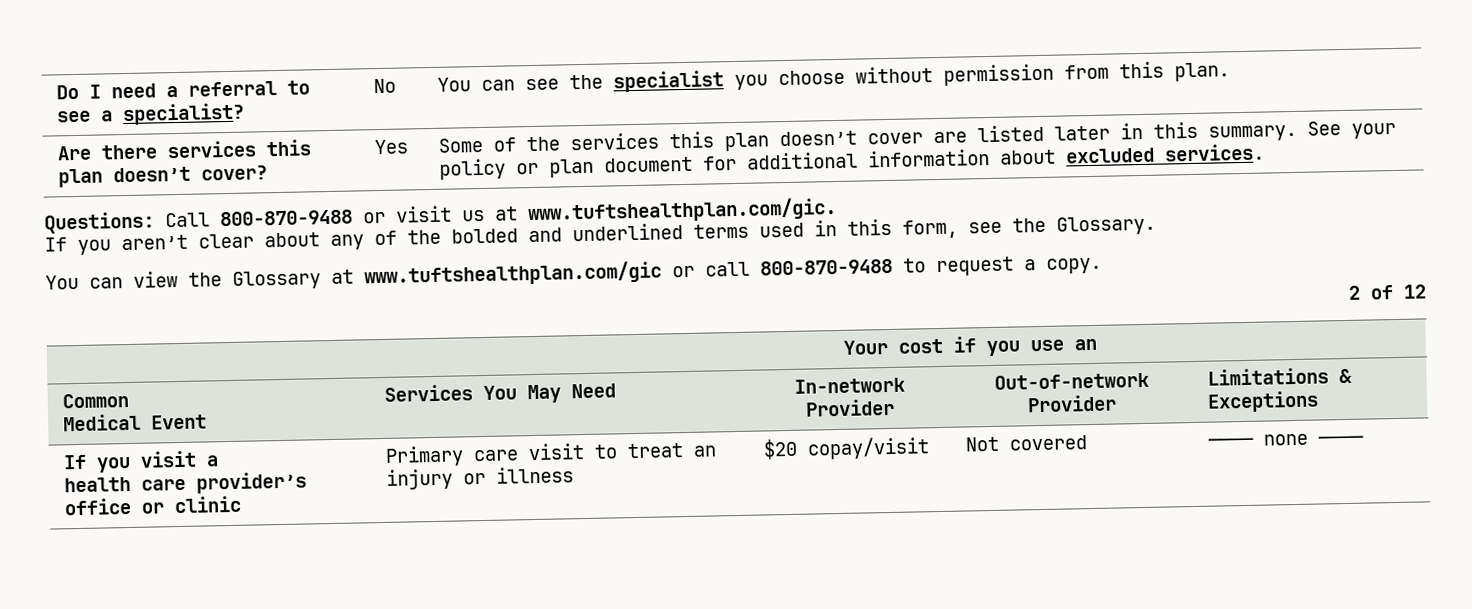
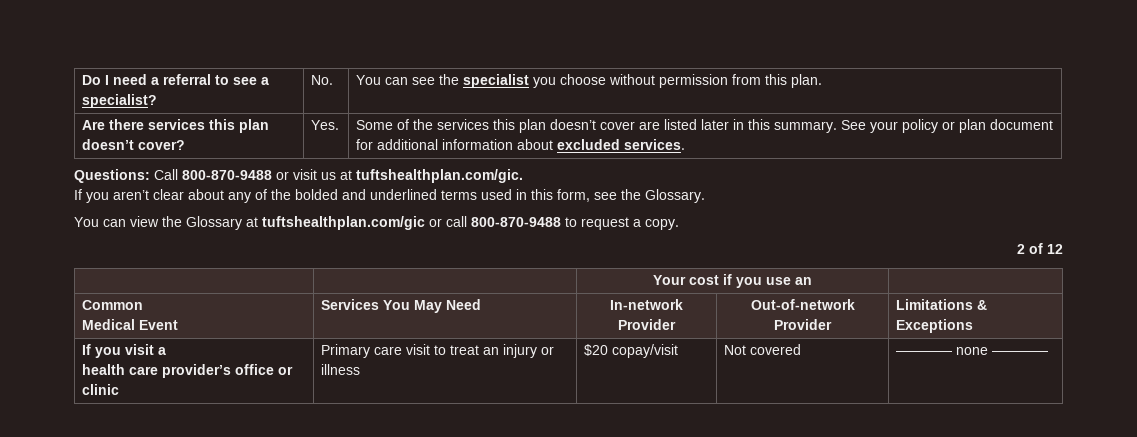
- Do I need a referral to see a specialist? | No | You can see the specialist you choose without permission from this plan.
+ Do I need a referral to see a specialist? | No. | You can see the specialist you choose without permission from this plan.
- Are there services this plan doesn’t cover? | Yes | Some of the services this plan doesn’t cover are listed later in this summary. See your policy or plan document for additional information about excluded services.
+ Are there services this plan doesn’t cover? | Yes. | Some of the services this plan doesn’t cover are listed later in this summary. See your policy or plan document for additional information about excluded services.
- Questions: Call 800-870-9488 or visit us at www.tuftshealthplan.com/gic.
+ Questions: Call 800-870-9488 or visit us at tuftshealthplan.com/gic.
- You can view the Glossary at www.tuftshealthplan.com/gic or call 800-870-9488 to request a copy.
+ You can view the Glossary at tuftshealthplan.com/gic or call 800-870-9488 to request a copy.

